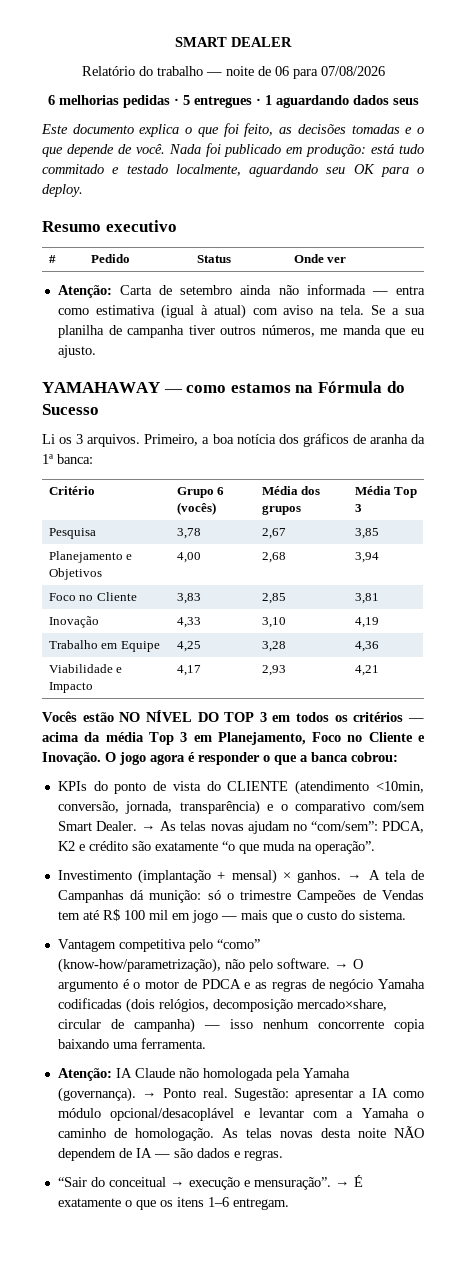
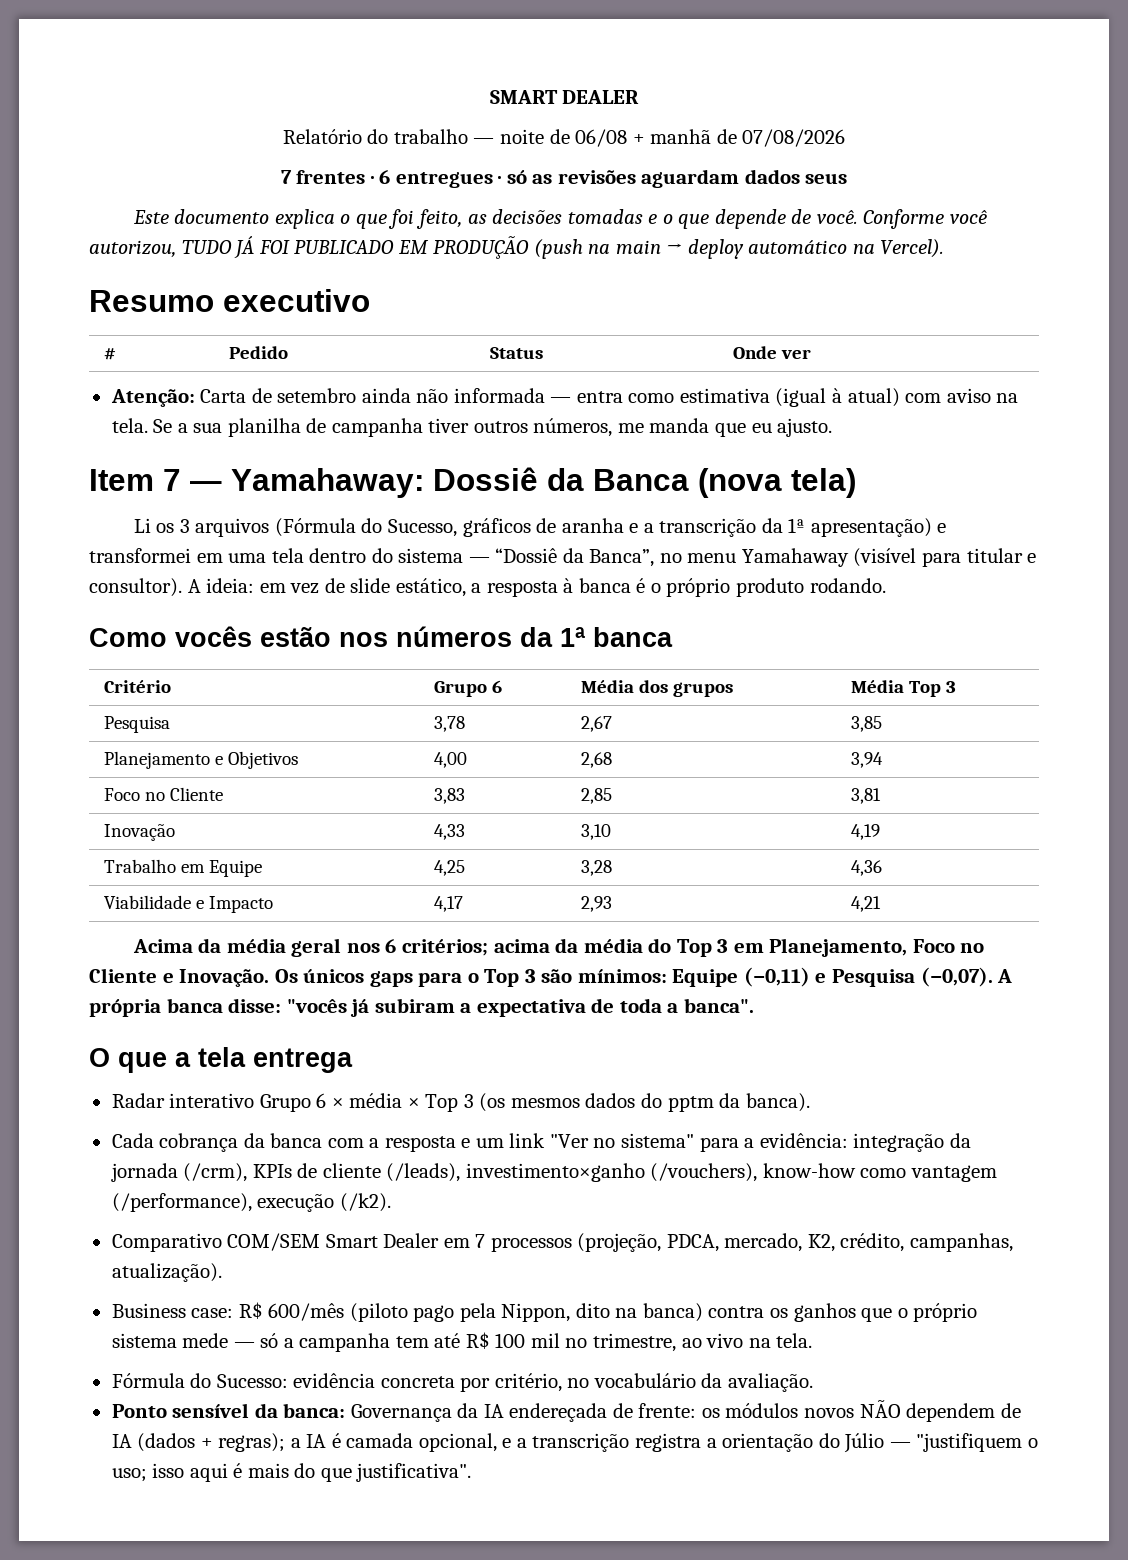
- Relatório do trabalho — noite de 06 para 07/08/2026
- 6 melhorias pedidas · 5 entregues · 1 aguardando dados seus
+ Relatório do trabalho — noite de 06/08 + manhã de 07/08/2026
+ 7 frentes · 6 entregues · só as revisões aguardam dados seus
- Nada foi publicado em produção: está tudo commitado e testado localmente, aguardando seu OK para o deploy.
+ Conforme você autorizou, TUDO JÁ FOI PUBLICADO EM PRODUÇÃO (push na main → deploy automático na Vercel).
- YAMAHAWAY — como estamos na Fórmula do Sucesso
- Li os 3 arquivos. Primeiro, a boa notícia dos gráficos de aranha da 1ª banca:
+ Item 7 — Yamahaway: Dossiê da Banca (nova tela)
+ Li os 3 arquivos (Fórmula do Sucesso, gráficos de aranha e a transcrição da 1ª apresentação) e transformei em uma tela dentro do sistema — “Dossiê da Banca”, no menu Yamahaway (visível para titular e consultor). A ideia: em vez de slide estático, a resposta à banca é o próprio produto rodando.
+ Como vocês estão nos números da 1ª banca
- Critério | Grupo 6 (vocês) | Média dos grupos | Média Top 3
+ Critério | Grupo 6 | Média dos grupos | Média Top 3
- Vocês estão NO NÍVEL DO TOP 3 em todos os critérios — acima da média Top 3 em Planejamento, Foco no Cliente e Inovação.
+ Acima da média geral nos 6 critérios; acima da média do Top 3 em Planejamento, Foco no Cliente e Inovação.
- O jogo agora é responder o que a banca cobrou:
- KPIs do ponto de vista do CLIENTE (atendimento <10min, conversão, jornada, transparência) e o comparativo com/sem Smart Dealer. → As telas novas ajudam no “com/sem”: PDCA, K2 e crédito são exatamente “o que muda na operação”.
- Investimento (implantação + mensal) × ganhos. → A tela de Campanhas dá munição: só o trimestre Campeões de Vendas tem até R$ 100 mil em jogo — mais que o custo do sistema.
- Vantagem competitiva pelo “como” (know-how/parametrização), não pelo software. → O argumento é o motor de PDCA e as regras de negócio Yamaha codificadas (dois relógios, decomposição mercado×share, circular de campanha) — isso nenhum concorrente copia baixando uma ferramenta.
- Atenção: IA Claude não homologada pela Yamaha (governança). → Ponto real. Sugestão: apresentar a IA como módulo opcional/desacoplável e levantar com a Yamaha o caminho de homologação. As telas novas desta noite NÃO dependem de IA — são dados e regras.
- “Sair do conceitual → execução e mensuração”. → É exatamente o que os itens 1–6 entregam.
+ Os únicos gaps para o Top 3 são mínimos: Equipe (−0,11) e Pesquisa (−0,07). A própria banca disse: "vocês já subiram a expectativa de toda a banca".
+ O que a tela entrega
+ Radar interativo Grupo 6 × média × Top 3 (os mesmos dados do pptm da banca).
+ Cada cobrança da banca com a resposta e um link "Ver no sistema" para a evidência: integração da jornada (/crm), KPIs de cliente (/leads), investimento×ganho (/vouchers), know-how como vantagem (/performance), execução (/k2).
+ Comparativo COM/SEM Smart Dealer em 7 processos (projeção, PDCA, mercado, K2, crédito, campanhas, atualização).
+ Business case: R$ 600/mês (piloto pago pela Nippon, dito na banca) contra os ganhos que o próprio sistema mede — só a campanha tem até R$ 100 mil no trimestre, ao vivo na tela.
+ Fórmula do Sucesso: evidência concreta por critério, no vocabulário da avaliação.
+ Ponto sensível da banca: Governança da IA endereçada de frente: os módulos novos NÃO dependem de IA (dados + regras); a IA é camada opcional, e a transcrição registra a orientação do Júlio — "justifiquem o uso; isso aqui é mais do que justificativa".

